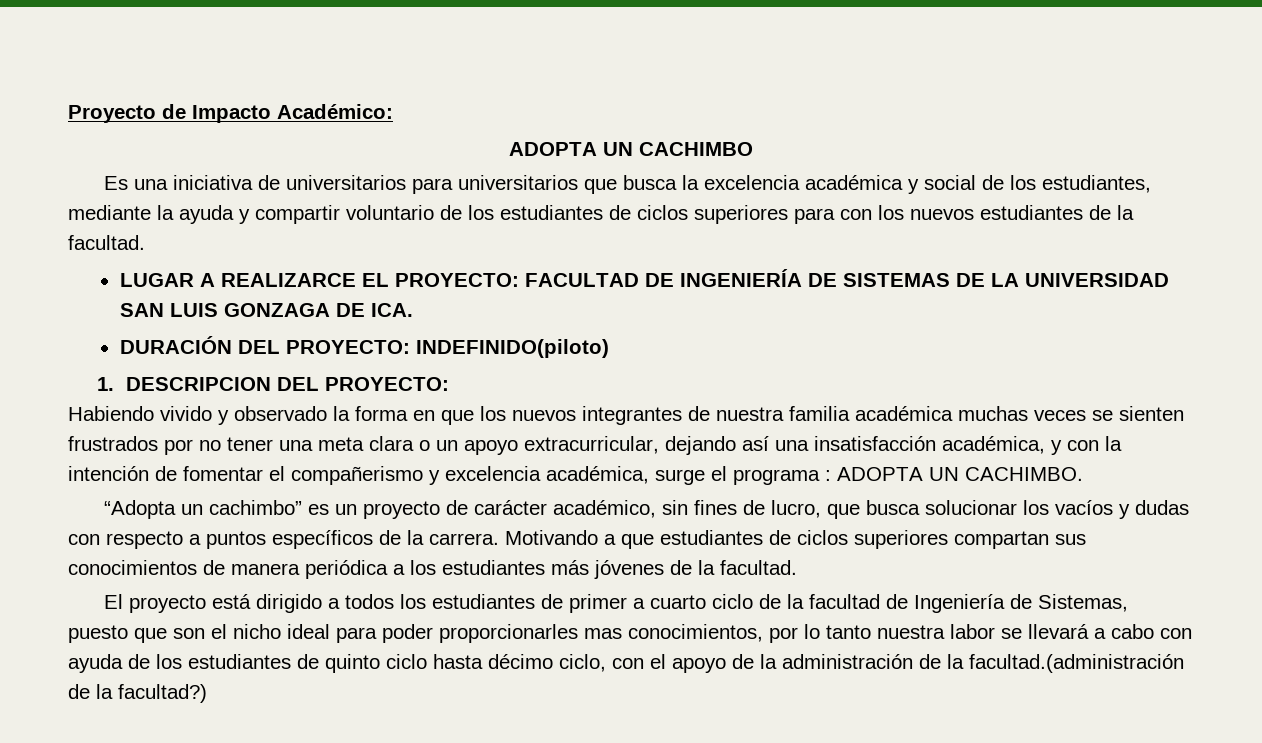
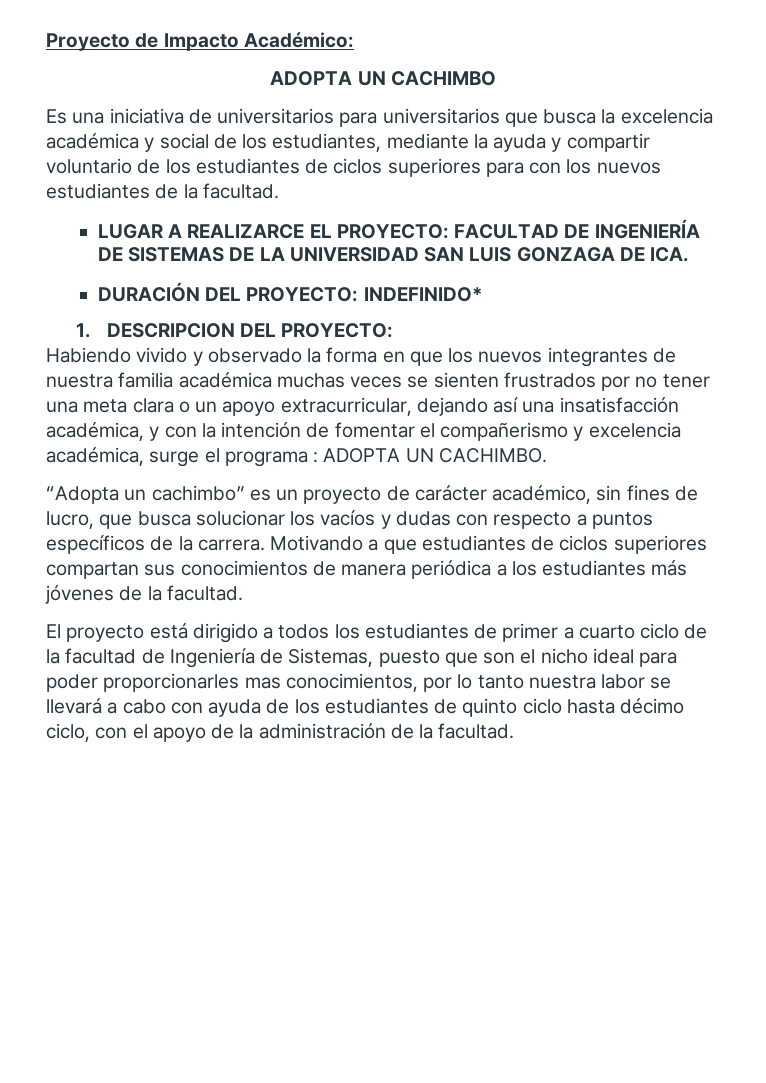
- DURACIÓN DEL PROYECTO: INDEFINIDO(piloto)
+ DURACIÓN DEL PROYECTO: INDEFINIDO*
- El proyecto está dirigido a todos los estudiantes de primer a cuarto ciclo de la facultad de Ingeniería de Sistemas, puesto que son el nicho ideal para poder proporcionarles mas conocimientos, por lo tanto nuestra labor se llevará a cabo con ayuda de los estudiantes de quinto ciclo hasta décimo ciclo, con el apoyo de la administración de la facultad.(administración de la facultad?)
+ El proyecto está dirigido a todos los estudiantes de primer a cuarto ciclo de la facultad de Ingeniería de Sistemas, puesto que son el nicho ideal para poder proporcionarles mas conocimientos, por lo tanto nuestra labor se llevará a cabo con ayuda de los estudiantes de quinto ciclo hasta décimo ciclo, con el apoyo de la administración de la facultad.

